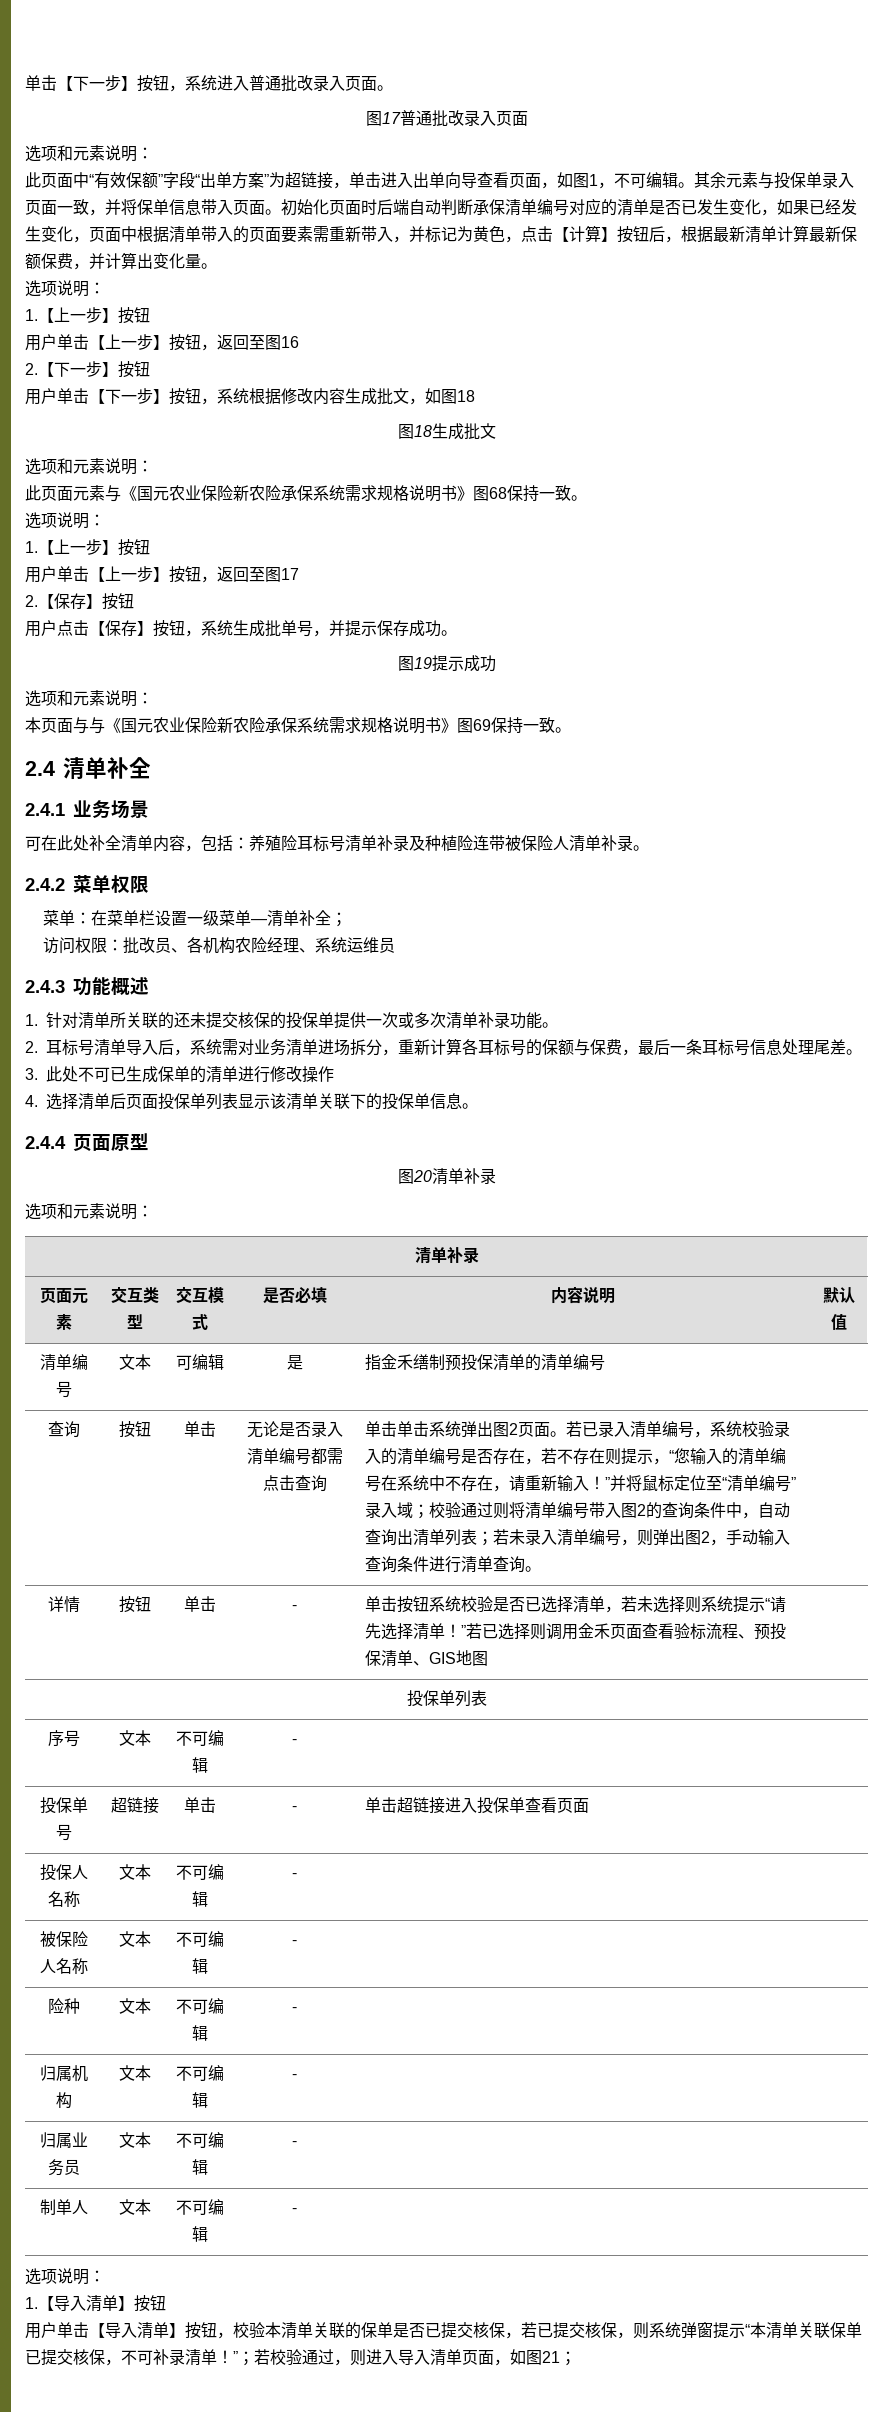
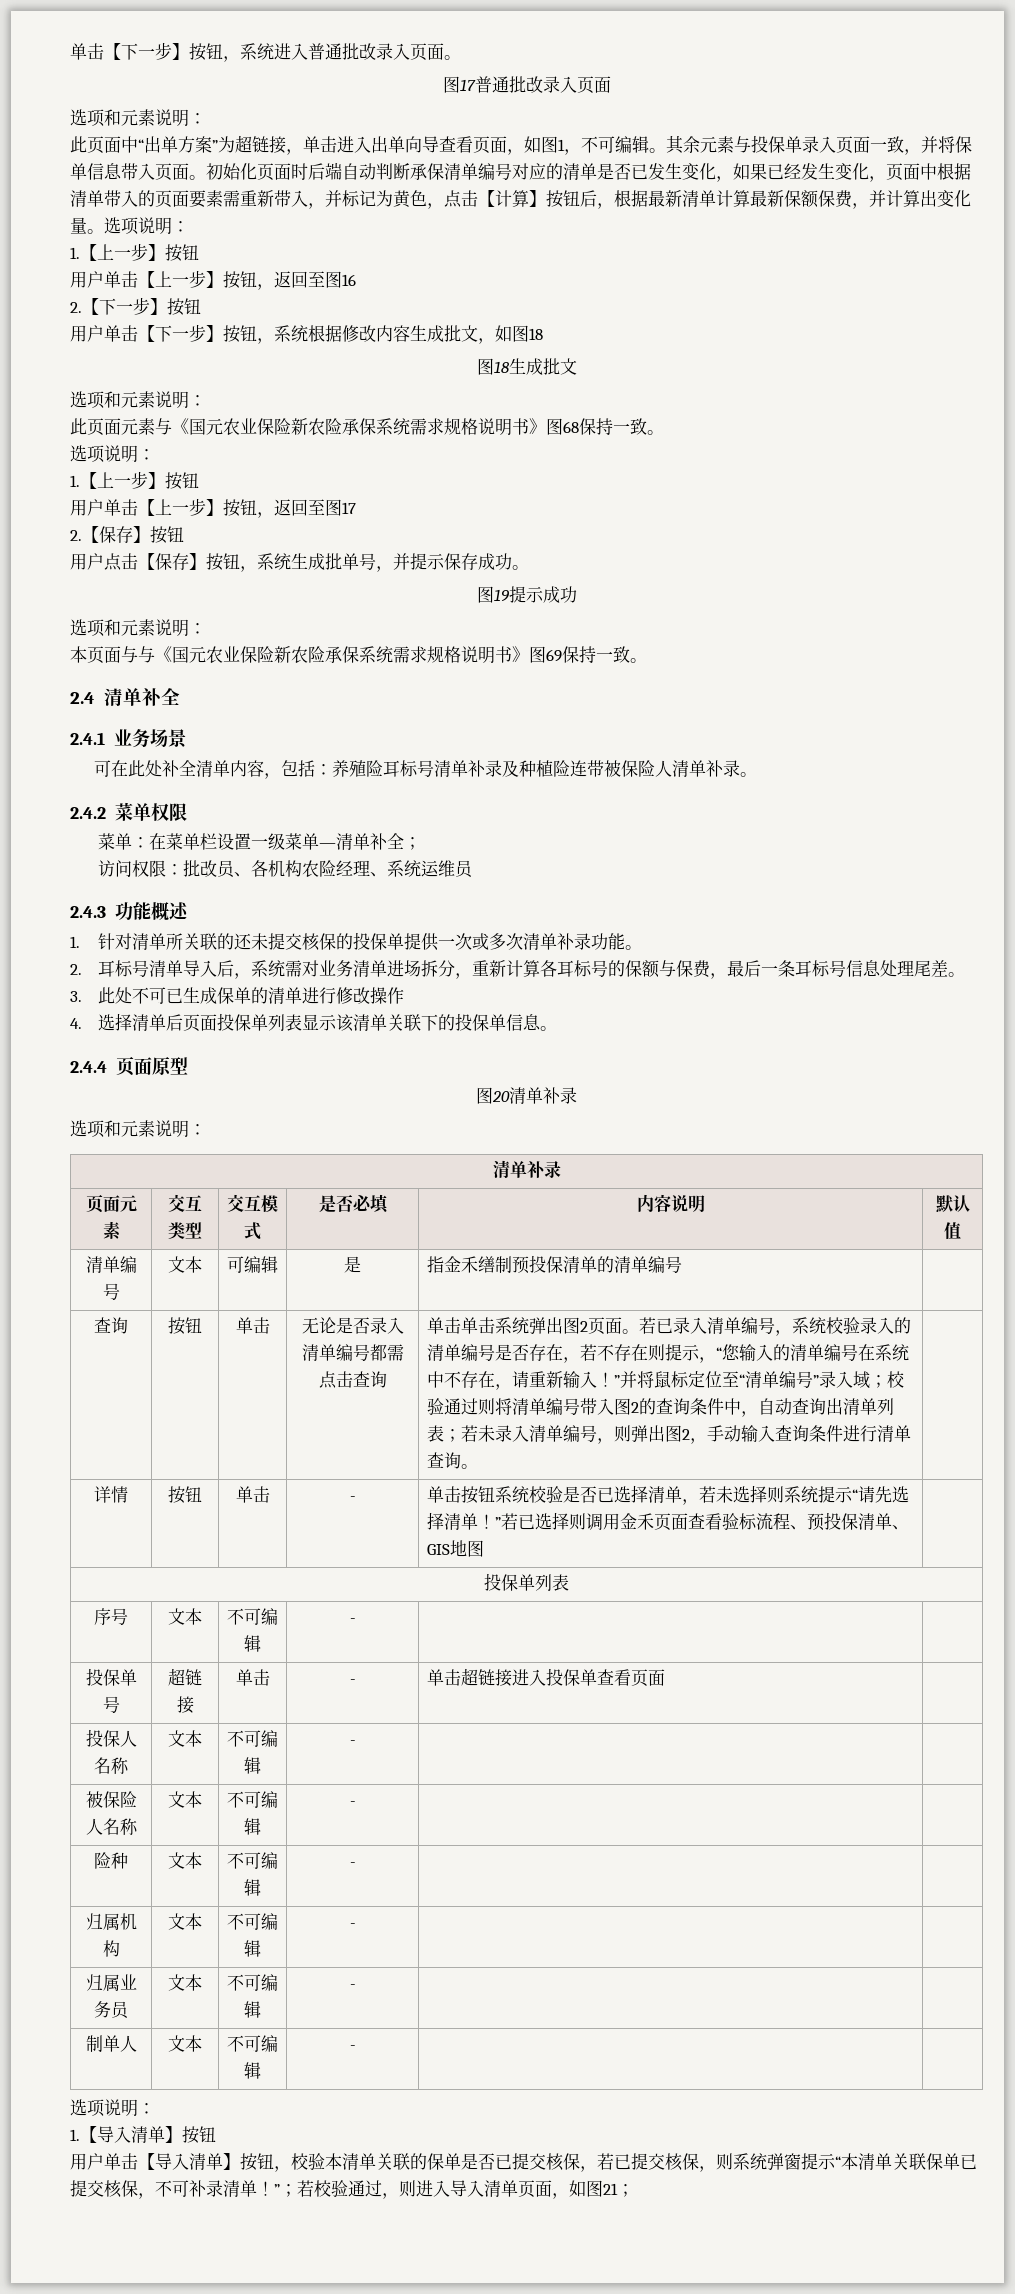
- 此页面中“有效保额”字段“出单方案”为超链接，单击进入出单向导查看页面，如图1，不可编辑。
+ 此页面中“出单方案”为超链接，单击进入出单向导查看页面，如图1，不可编辑。
- 初始化页面时后端自动判断承保清单编号对应的清单是否已发生变化，如果已经发生变化，页面中根据清单带入的页面要素需重新带入，并标记为黄色，点击【计算】按钮后，根据最新清单计算最新保额保费，并计算出变化量。
- 选项说明：
+ 初始化页面时后端自动判断承保清单编号对应的清单是否已发生变化，如果已经发生变化，页面中根据清单带入的页面要素需重新带入，并标记为黄色，点击【计算】按钮后，根据最新清单计算最新保额保费，并计算出变化量。选项说明：

